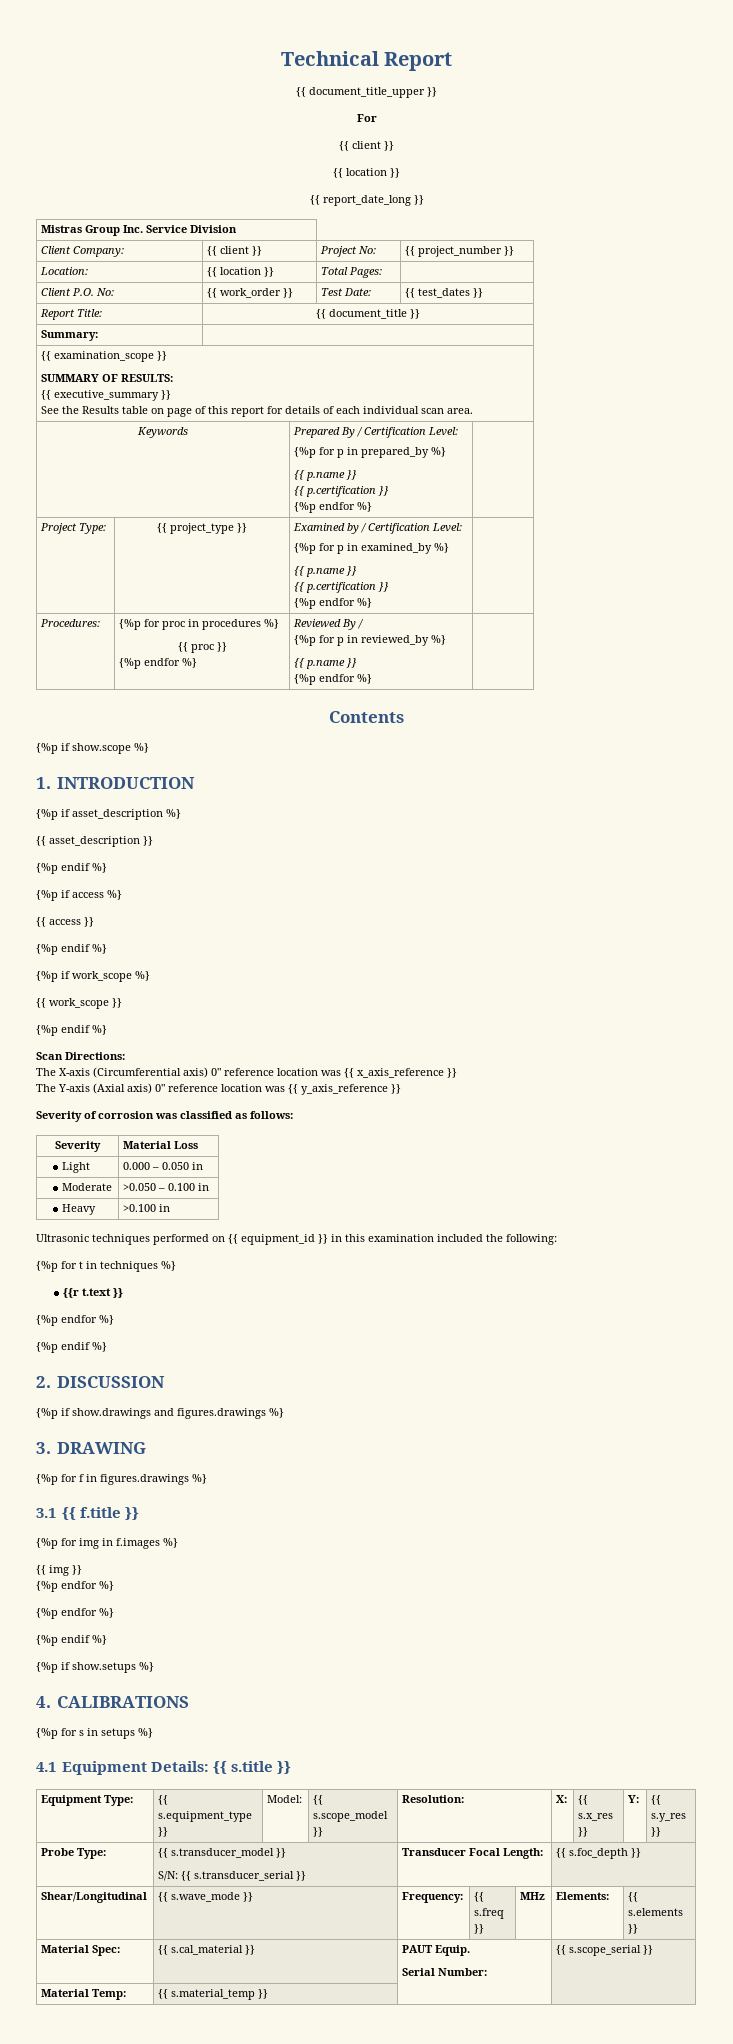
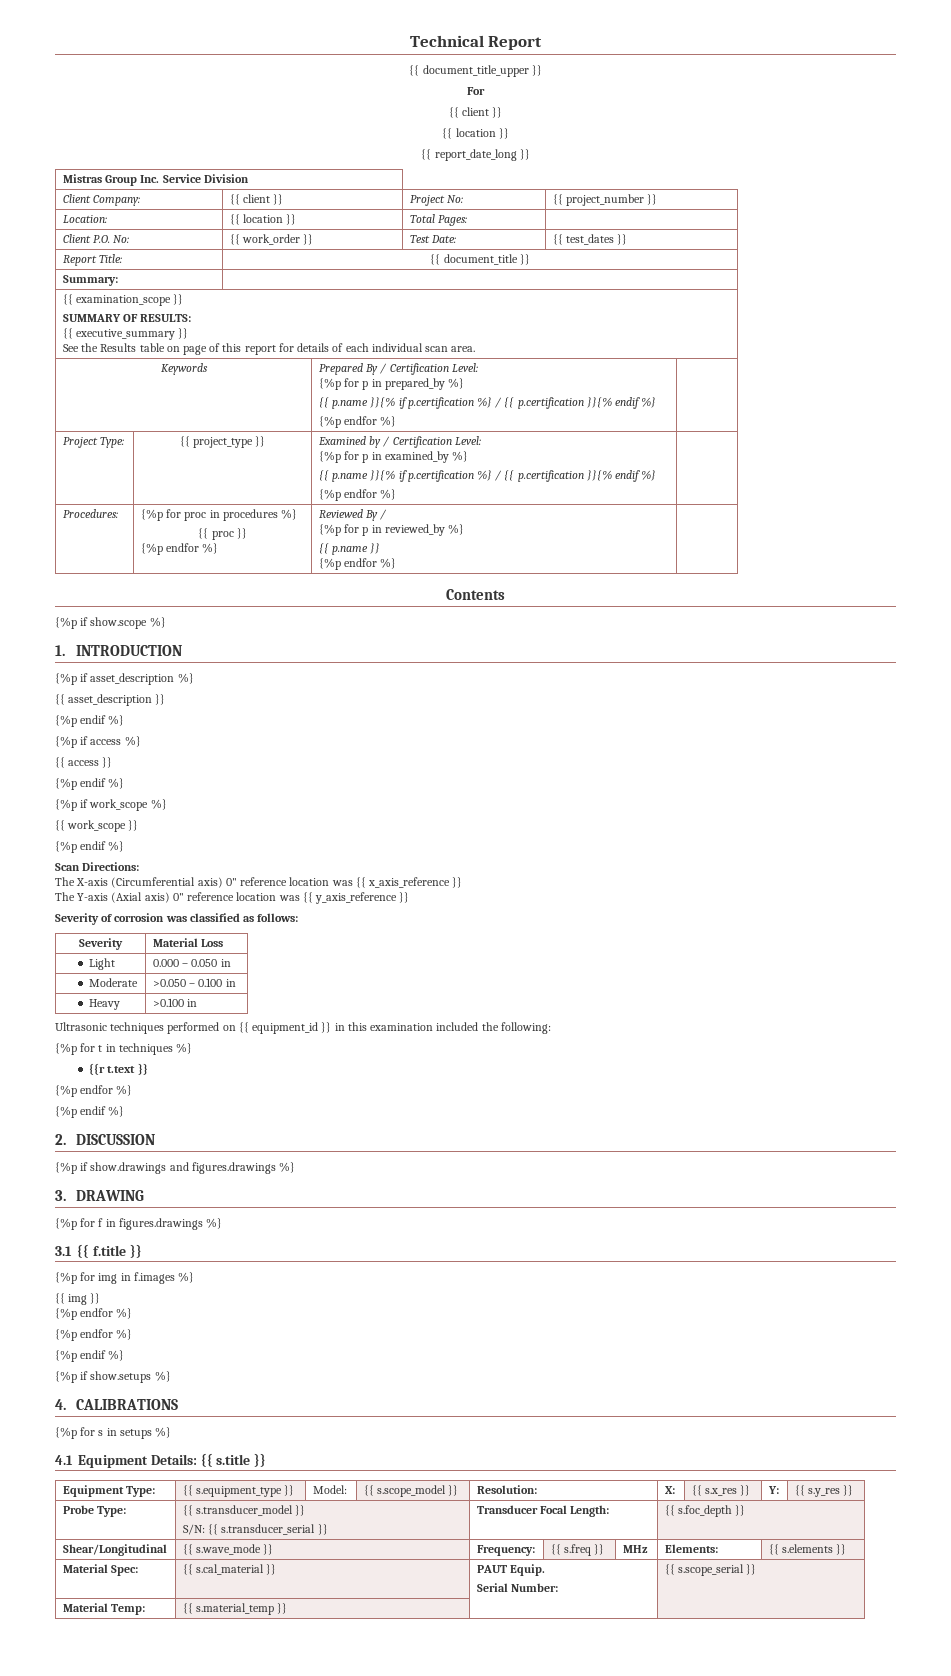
  Keywords | Prepared By / Certification Level:
  {%p for p in prepared_by %}
- {{ p.name }}
- {{ p.certification }}
+ {{ p.name }}{% if p.certification %} / {{ p.certification }}{% endif %}
  Project Type: | {{ project_type }} | Examined by / Certification Level:
  {%p for p in examined_by %}
- {{ p.name }}
- {{ p.certification }}
+ {{ p.name }}{% if p.certification %} / {{ p.certification }}{% endif %}

